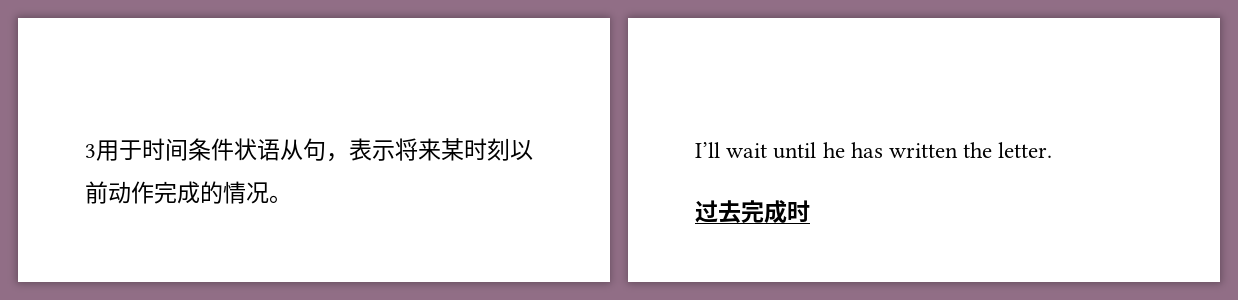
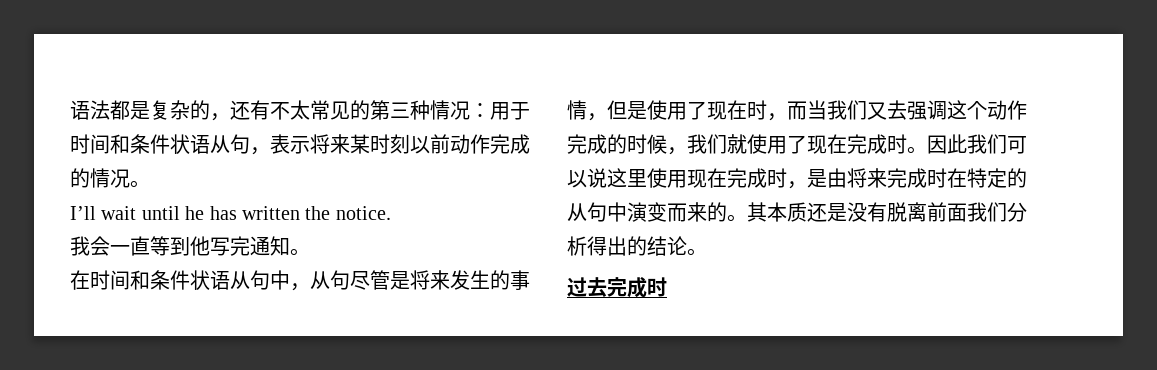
- 3用于时间条件状语从句，表示将来某时刻以前动作完成的情况。
+ 语法都是复杂的，还有不太常见的第三种情况：用于时间和条件状语从句，表示将来某时刻以前动作完成的情况。
- I’ll wait until he has written the letter.
+ I’ll wait until he has written the notice.
+ 我会一直等到他写完通知。
+ 在时间和条件状语从句中，从句尽管是将来发生的事情，但是使用了现在时，而当我们又去强调这个动作完成的时候，我们就使用了现在完成时。因此我们可以说这里使用现在完成时，是由将来完成时在特定的从句中演变而来的。其本质还是没有脱离前面我们分析得出的结论。

